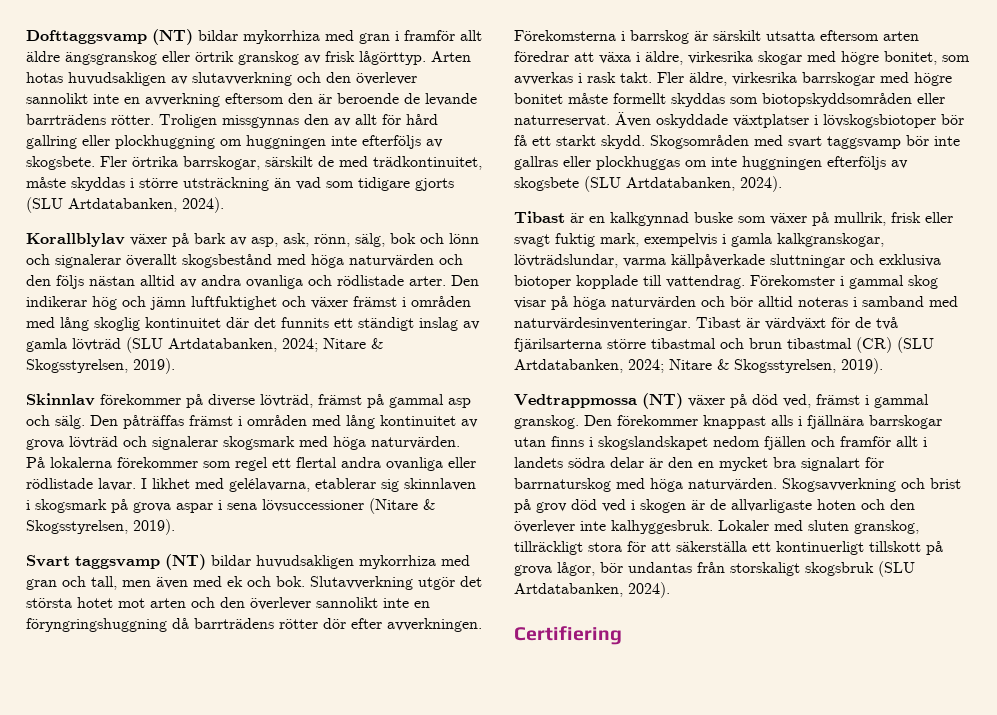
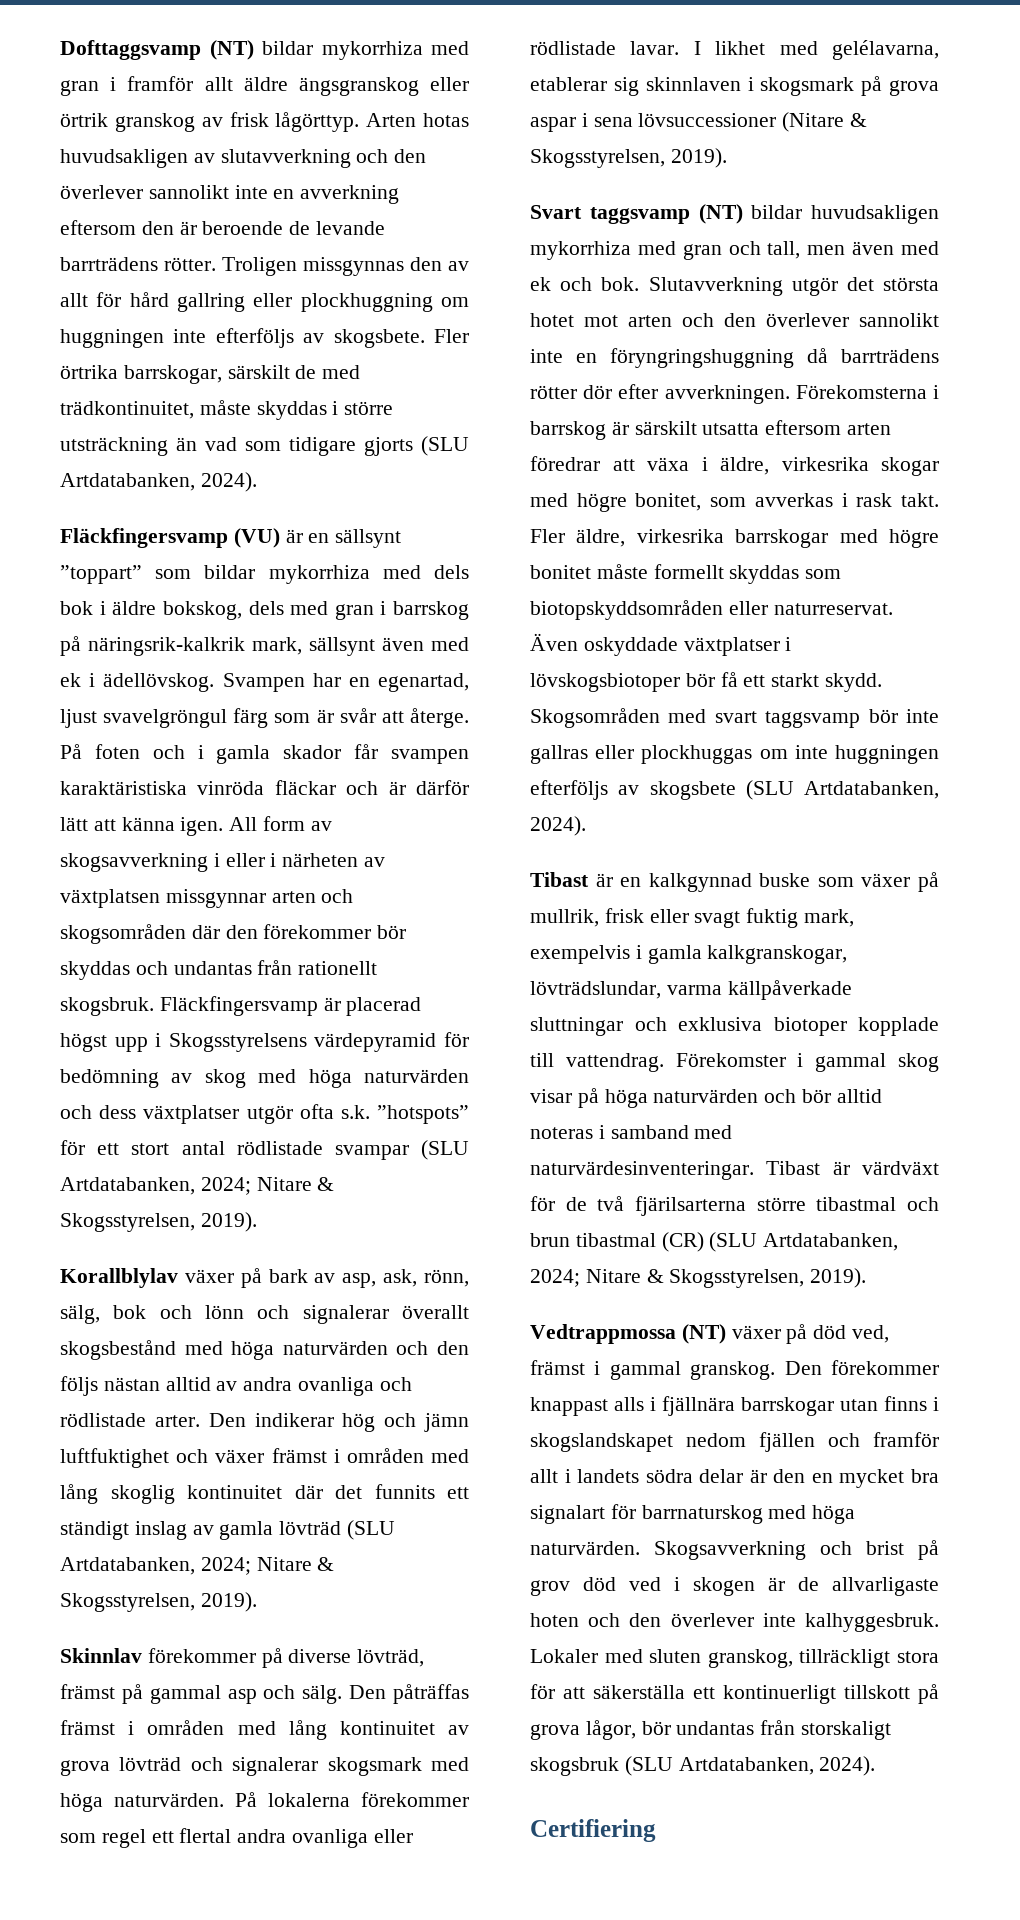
+ Fläckfingersvamp (VU) är en sällsynt ”toppart” som bildar mykorrhiza med dels bok i äldre bokskog, dels med gran i barrskog på näringsrik-kalkrik mark, sällsynt även med ek i ädellövskog. Svampen har en egenartad, ljust svavelgröngul färg som är svår att återge. På foten och i gamla skador får svampen karaktäristiska vinröda fläckar och är därför lätt att känna igen. All form av skogsavverkning i eller i närheten av växtplatsen missgynnar arten och skogsområden där den förekommer bör skyddas och undantas från rationellt skogsbruk. Fläckfingersvamp är placerad högst upp i Skogsstyrelsens värdepyramid för bedömning av skog med höga naturvärden och dess växtplatser utgör ofta s.k. ”hotspots” för ett stort antal rödlistade svampar (SLU Artdatabanken, 2024; Nitare & Skogsstyrelsen, 2019).

